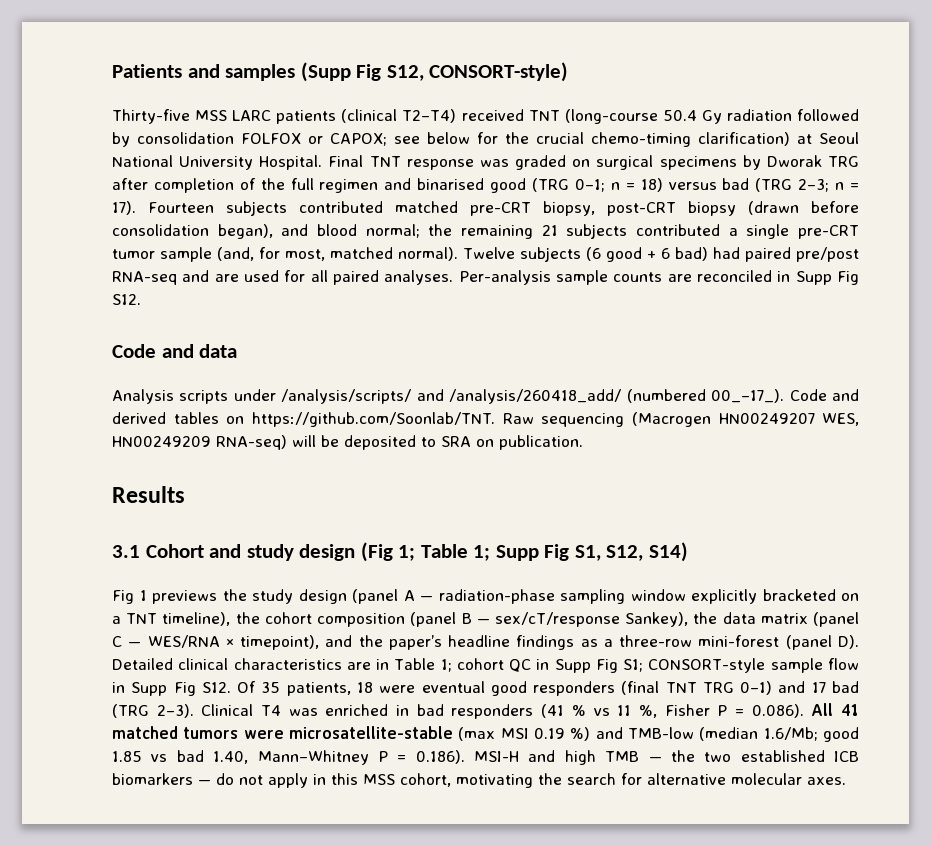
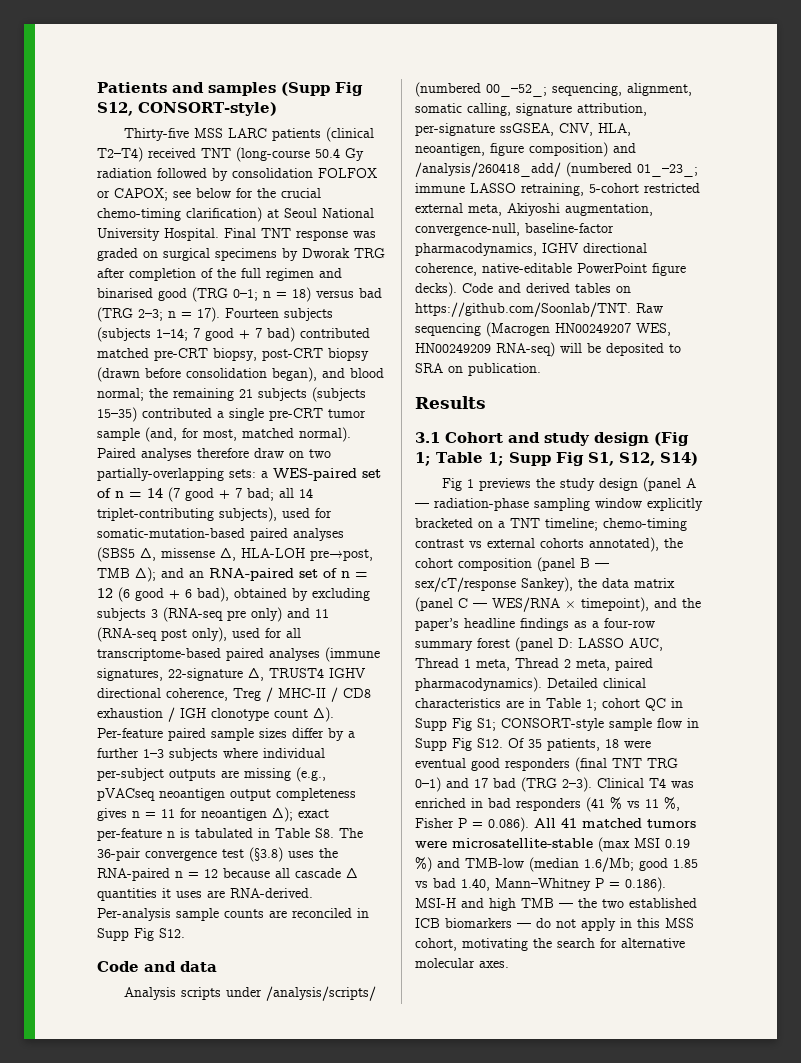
- Fourteen subjects contributed matched pre-CRT biopsy, post-CRT biopsy (drawn before consolidation began), and blood normal; the remaining 21 subjects contributed a single pre-CRT tumor sample (and, for most, matched normal).
+ Fourteen subjects (subjects 1–14; 7 good + 7 bad) contributed matched pre-CRT biopsy, post-CRT biopsy (drawn before consolidation began), and blood normal; the remaining 21 subjects (subjects 15–35) contributed a single pre-CRT tumor sample (and, for most, matched normal).
- Twelve subjects (6 good + 6 bad) had paired pre/post RNA-seq and are used for all paired analyses.
+ Paired analyses therefore draw on two partially-overlapping sets: a WES-paired set of n = 14 (7 good + 7 bad; all 14 triplet-contributing subjects), used for somatic-mutation-based paired analyses (SBS5 Δ, missense Δ, HLA-LOH pre→post, TMB Δ); and an RNA-paired set of n = 12 (6 good + 6 bad), obtained by excluding subjects 3 (RNA-seq pre only) and 11 (RNA-seq post only), used for all transcriptome-based paired analyses (immune signatures, 22-signature Δ, TRUST4 IGHV directional coherence, Treg / MHC-II / CD8 exhaustion / IGH clonotype count Δ). Per-feature paired sample sizes differ by a further 1–3 subjects where individual per-subject outputs are missing (e.g., pVACseq neoantigen output completeness gives n = 11 for neoantigen Δ); exact per-feature n is tabulated in Table S8. The 36-pair convergence test (§3.8) uses the RNA-paired n = 12 because all cascade Δ quantities it uses are RNA-derived.
- Analysis scripts under /analysis/scripts/ and /analysis/260418_add/ (numbered 00_–17_).
+ Analysis scripts under /analysis/scripts/ (numbered 00_–52_; sequencing, alignment, somatic calling, signature attribution, per-signature ssGSEA, CNV, HLA, neoantigen, figure composition) and /analysis/260418_add/ (numbered 01_–23_; immune LASSO retraining, 5-cohort restricted external meta, Akiyoshi augmentation, convergence-null, baseline-factor pharmacodynamics, IGHV directional coherence, native-editable PowerPoint figure decks).
- Fig 1 previews the study design (panel A — radiation-phase sampling window explicitly bracketed on a TNT timeline), the cohort composition (panel B — sex/cT/response Sankey), the data matrix (panel C — WES/RNA × timepoint), and the paper’s headline findings as a three-row mini-forest (panel D). Detailed clinical characteristics are in Table 1;
+ Fig 1 previews the study design (panel A — radiation-phase sampling window explicitly bracketed on a TNT timeline; chemo-timing contrast vs external cohorts annotated), the cohort composition (panel B — sex/cT/response Sankey), the data matrix (panel C — WES/RNA × timepoint), and the paper’s headline findings as a four-row summary forest (panel D: LASSO AUC, Thread 1 meta, Thread 2 meta, paired pharmacodynamics). Detailed clinical characteristics are in Table 1;

